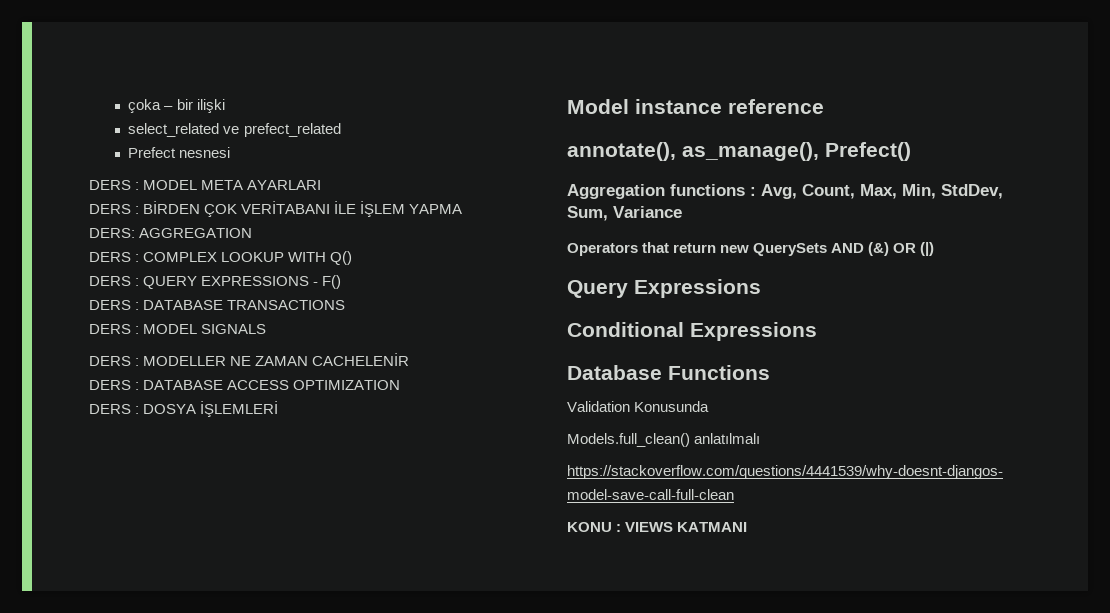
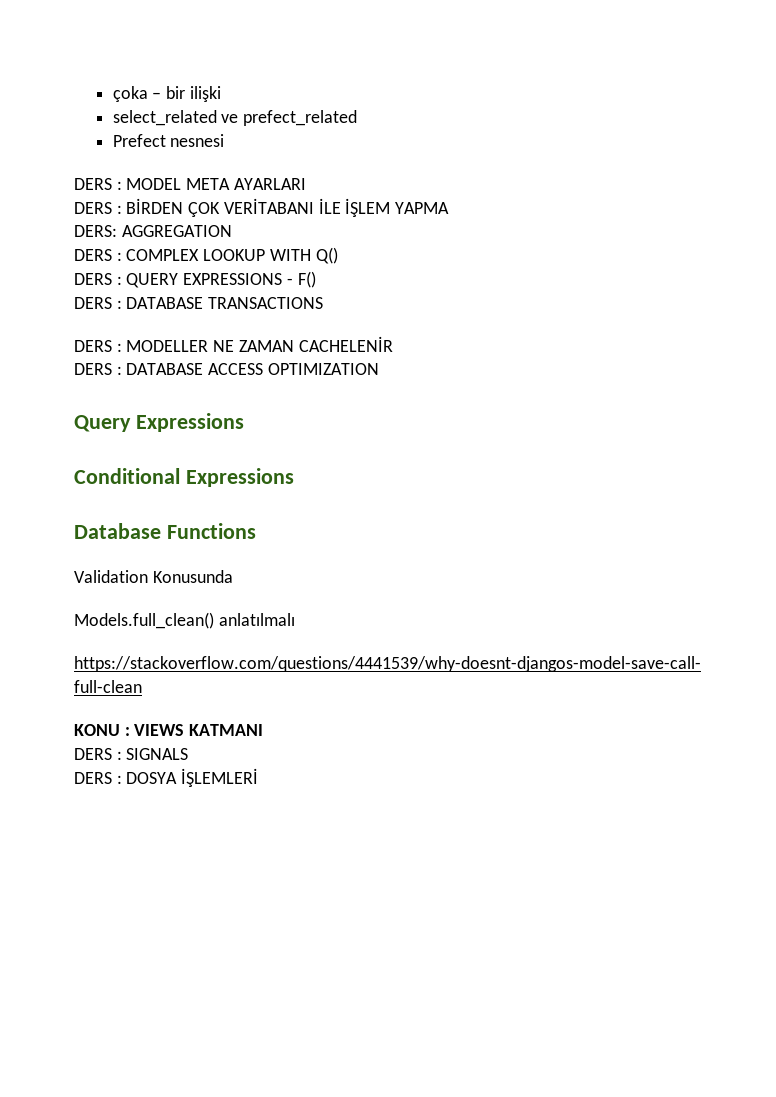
- DERS : MODEL SIGNALS
- DERS : DOSYA İŞLEMLERİ
- Model instance reference
- annotate(), as_manage(), Prefect()
- Aggregation functions : Avg, Count, Max, Min, StdDev, Sum, Variance
- Operators that return new QuerySets AND (&) OR (|)
+ DERS : SIGNALS
+ DERS : DOSYA İŞLEMLERİ

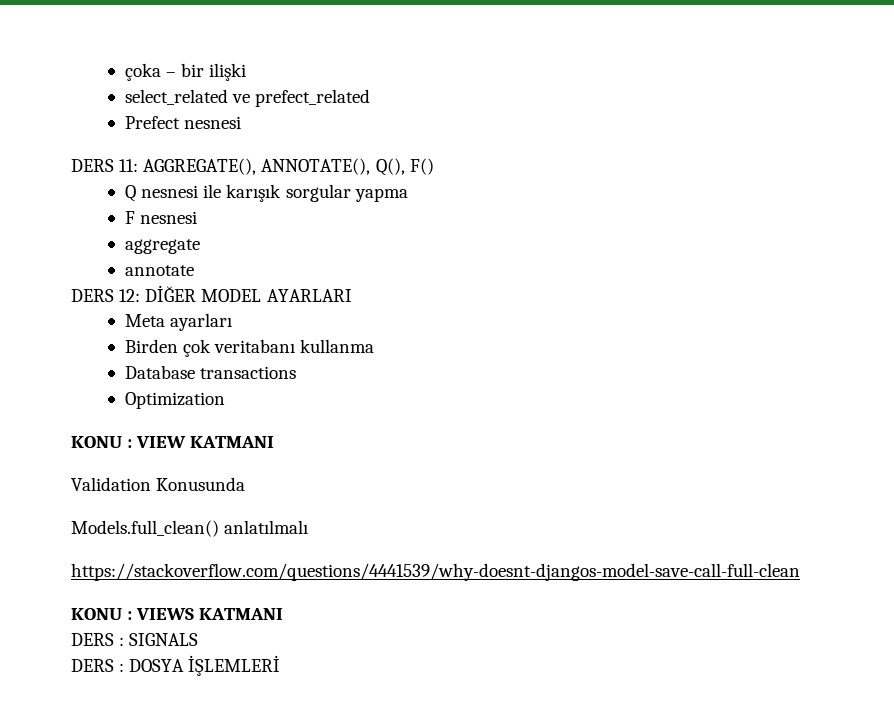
- DERS : MODEL META AYARLARI
- DERS : BİRDEN ÇOK VERİTABANI İLE İŞLEM YAPMA
- DERS: AGGREGATION
- DERS : COMPLEX LOOKUP WITH Q()
- DERS : QUERY EXPRESSIONS - F()
- DERS : DATABASE TRANSACTIONS
- DERS : MODELLER NE ZAMAN CACHELENİR
- DERS : DATABASE ACCESS OPTIMIZATION
- Query Expressions
- Conditional Expressions
- Database Functions
+ DERS 11: AGGREGATE(), ANNOTATE(), Q(), F()
+ Q nesnesi ile karışık sorgular yapma
+ F nesnesi
+ aggregate
+ annotate
+ DERS 12: DİĞER MODEL AYARLARI
+ Meta ayarları
+ Birden çok veritabanı kullanma
+ Database transactions
+ Optimization
+ KONU : VIEW KATMANI

